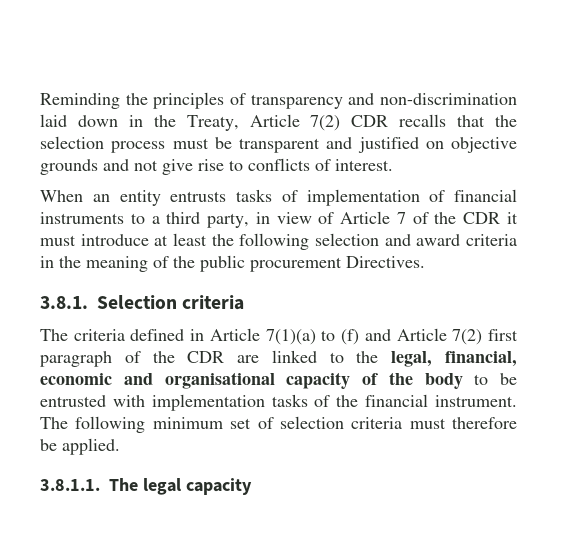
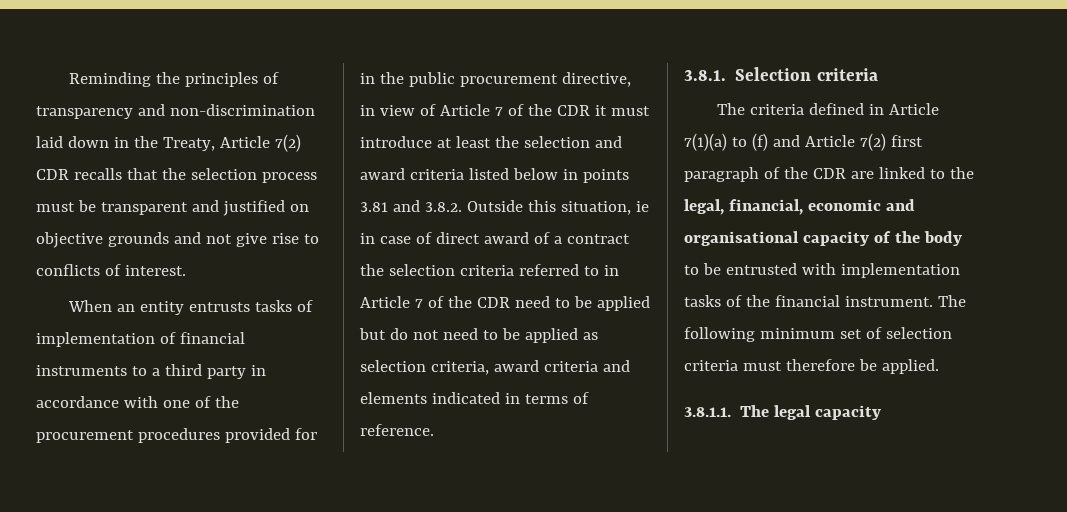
- When an entity entrusts tasks of implementation of financial instruments to a third party, in view of Article 7 of the CDR it must introduce at least the following selection and award criteria in the meaning of the public procurement Directives.
+ When an entity entrusts tasks of implementation of financial instruments to a third party in accordance with one of the procurement procedures provided for in the public procurement directive, in view of Article 7 of the CDR it must introduce at least the selection and award criteria listed below in points 3.81 and 3.8.2. Outside this situation, ie in case of direct award of a contract the selection criteria referred to in Article 7 of the CDR need to be applied but do not need to be applied as selection criteria, award criteria and elements indicated in terms of reference.

